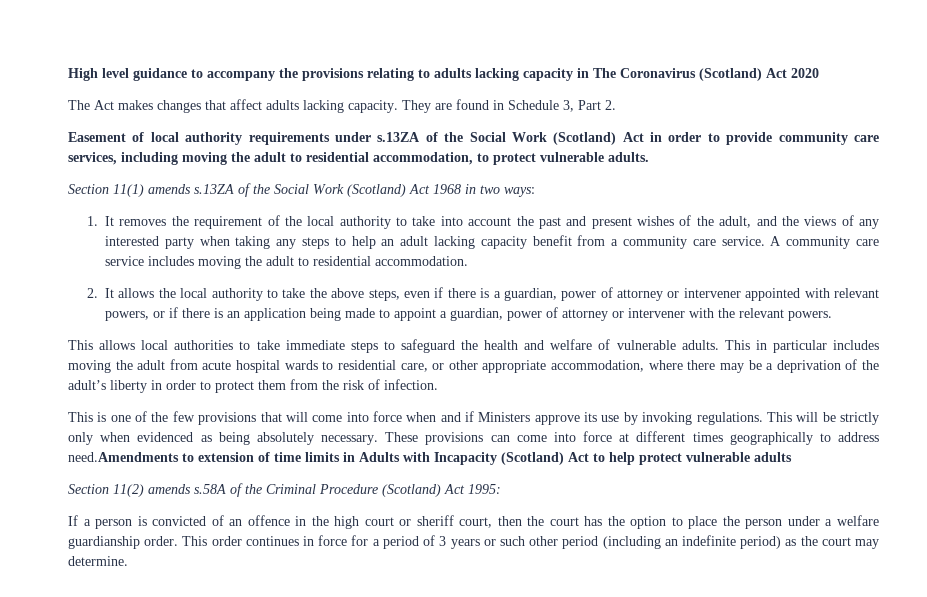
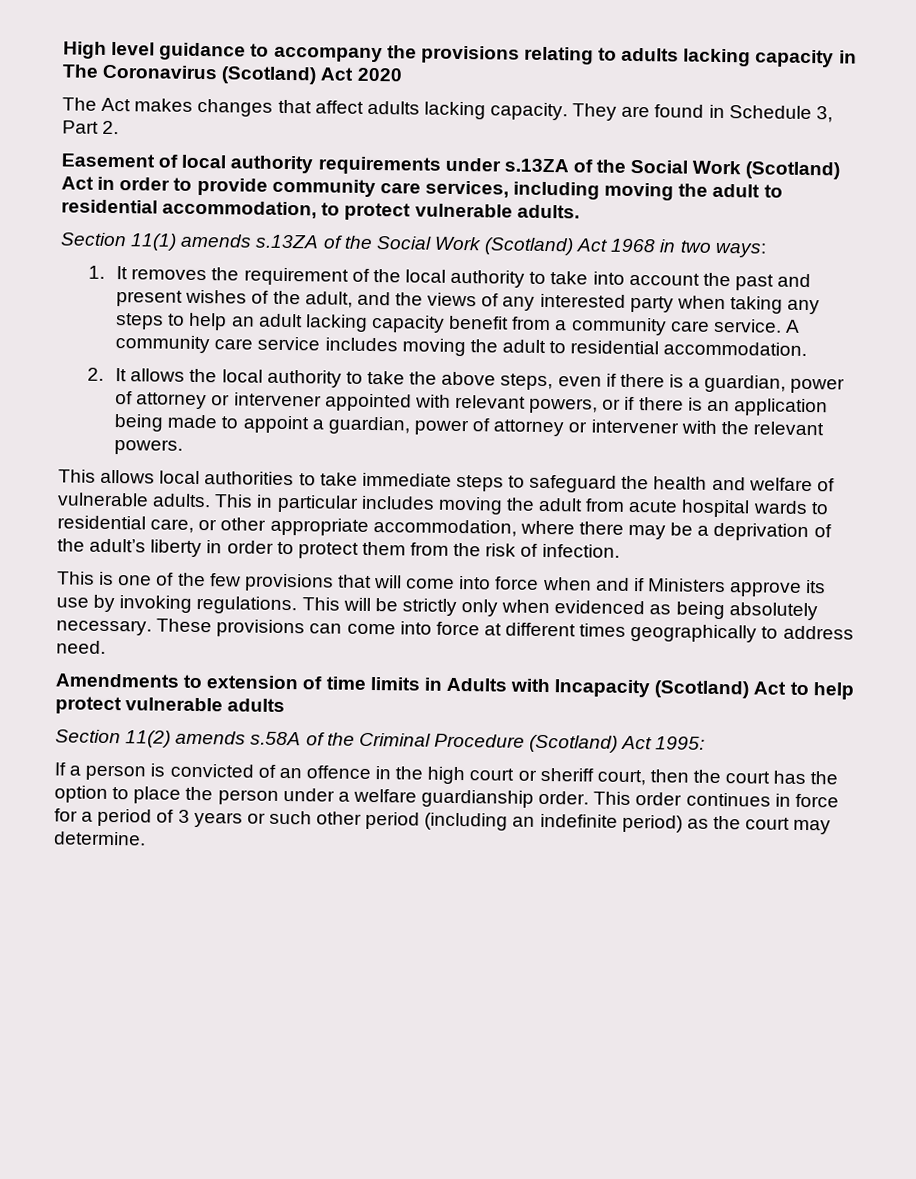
- These provisions can come into force at different times geographically to address need.Amendments to extension of time limits in Adults with Incapacity (Scotland) Act to help protect vulnerable adults
+ These provisions can come into force at different times geographically to address need.
+ Amendments to extension of time limits in Adults with Incapacity (Scotland) Act to help protect vulnerable adults

